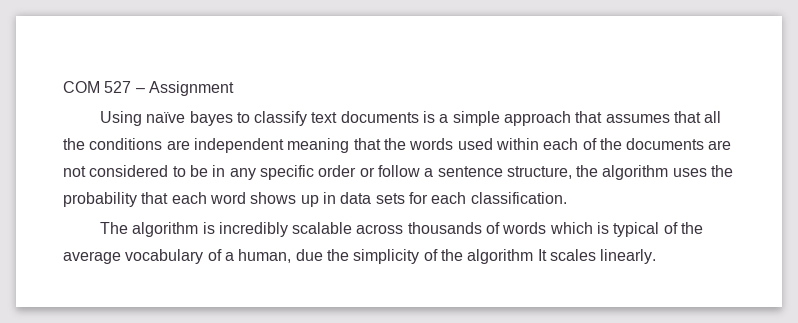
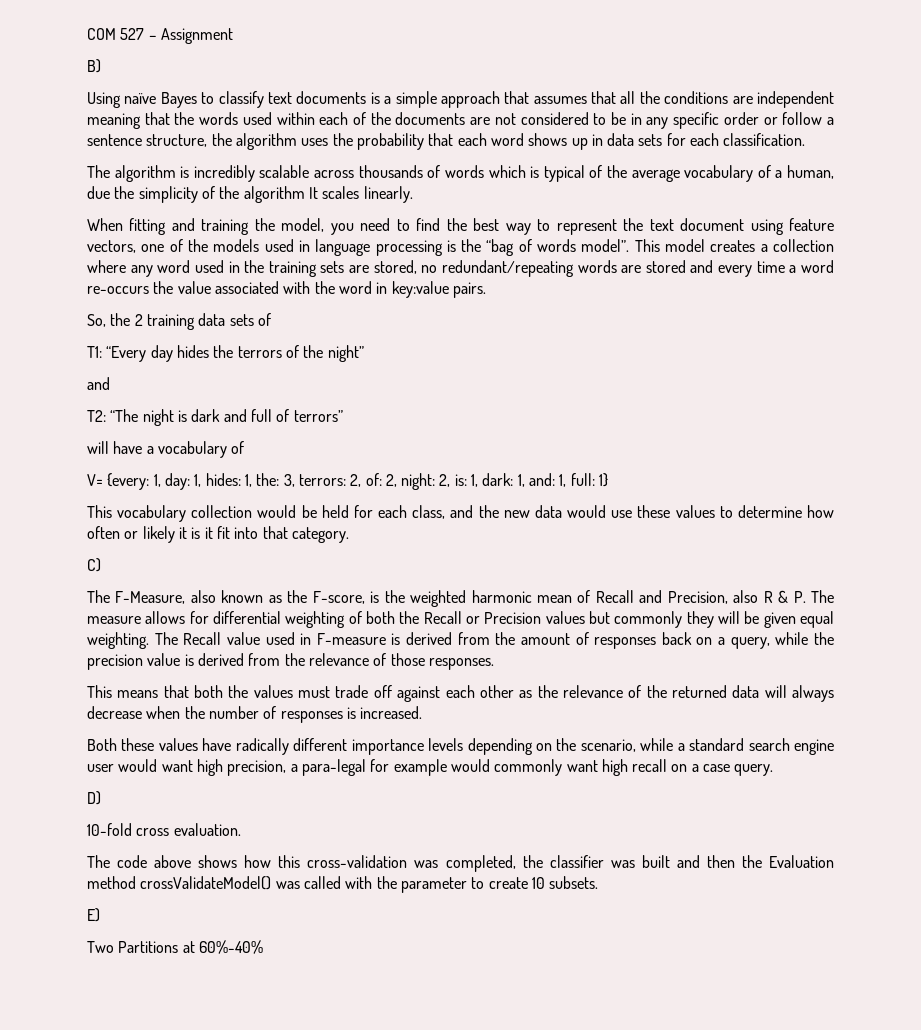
+ B)
- Using naïve bayes to classify text documents is a simple approach that assumes that all the conditions are independent meaning that the words used within each of the documents are not considered to be in any specific order or follow a sentence structure, the algorithm uses the probability that each word shows up in data sets for each classification.
+ Using naïve Bayes to classify text documents is a simple approach that assumes that all the conditions are independent meaning that the words used within each of the documents are not considered to be in any specific order or follow a sentence structure, the algorithm uses the probability that each word shows up in data sets for each classification.
+ When fitting and training the model, you need to find the best way to represent the text document using feature vectors, one of the models used in language processing is the “bag of words model”. This model creates a collection where any word used in the training sets are stored, no redundant/repeating words are stored and every time a word re-occurs the value associated with the word in key:value pairs.
+ So, the 2 training data sets of
+ T1: “Every day hides the terrors of the night”
+ and
+ T2: “The night is dark and full of terrors”
+ will have a vocabulary of
+ V= {every: 1, day: 1, hides: 1, the: 3, terrors: 2, of: 2, night: 2, is: 1, dark: 1, and: 1, full: 1}
+ This vocabulary collection would be held for each class, and the new data would use these values to determine how often or likely it is it fit into that category.
+ C)
+ The F-Measure, also known as the F-score, is the weighted harmonic mean of Recall and Precision, also R & P. The measure allows for differential weighting of both the Recall or Precision values but commonly they will be given equal weighting. The Recall value used in F-measure is derived from the amount of responses back on a query, while the precision value is derived from the relevance of those responses.
+ This means that both the values must trade off against each other as the relevance of the returned data will always decrease when the number of responses is increased.
+ Both these values have radically different importance levels depending on the scenario, while a standard search engine user would want high precision, a para-legal for example would commonly want high recall on a case query.
+ D)
+ 10-fold cross evaluation.
+ The code above shows how this cross-validation was completed, the classifier was built and then the Evaluation method crossValidateModel() was called with the parameter to create 10 subsets.
+ E)
+ Two Partitions at 60%-40%

